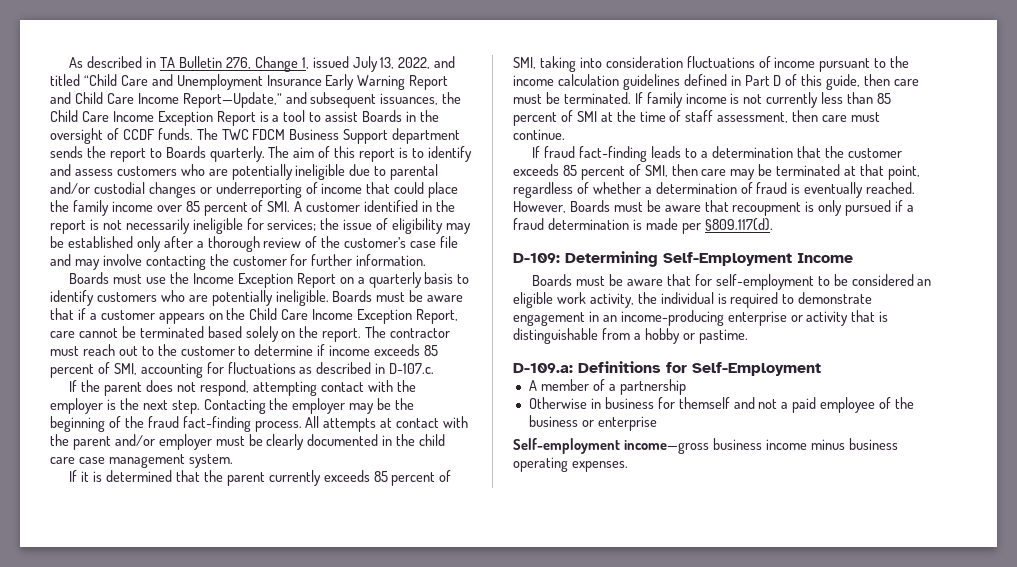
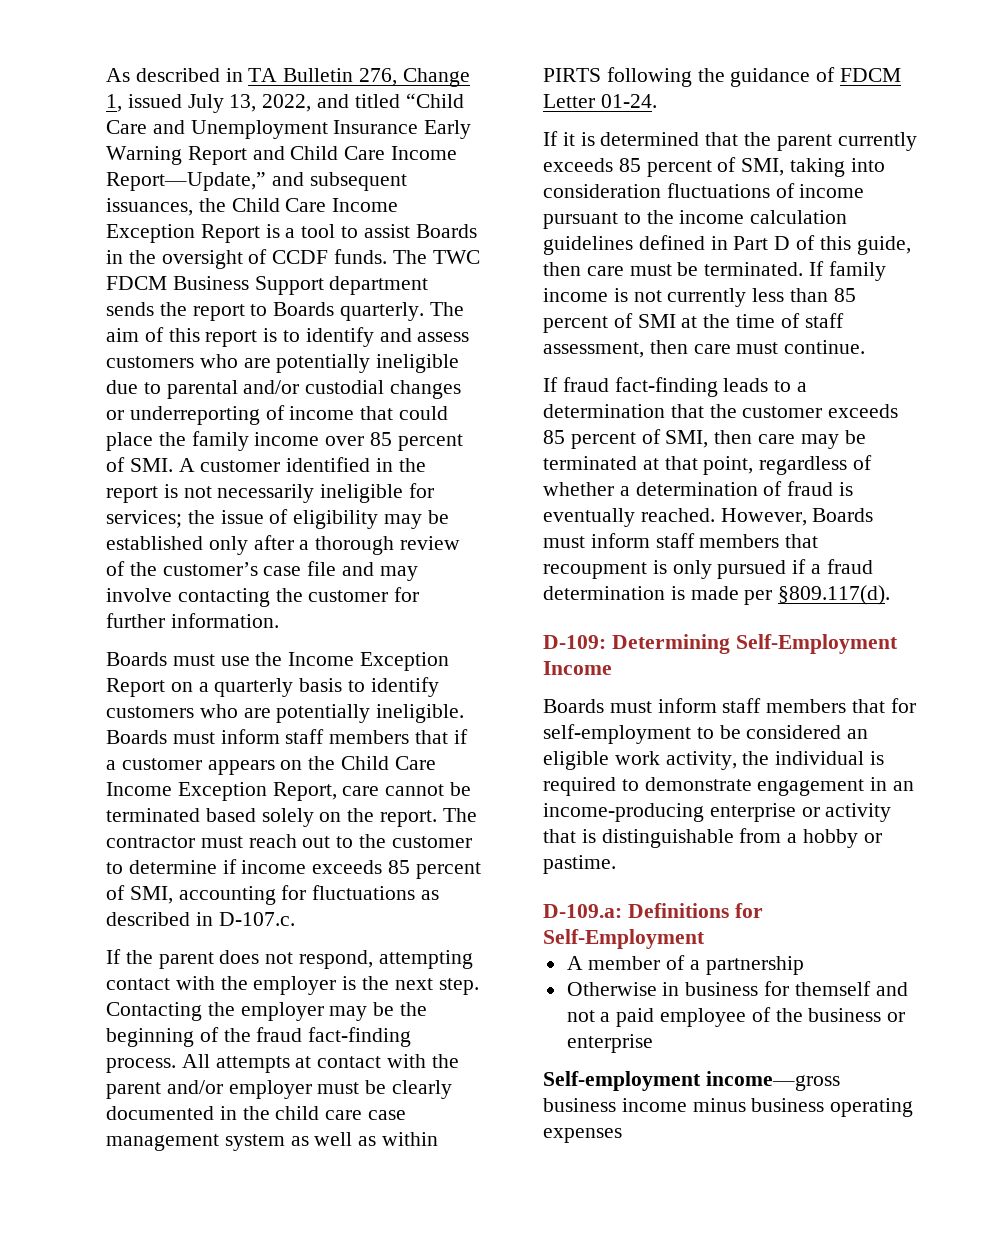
- Boards must be aware that if a customer appears on the Child Care Income Exception Report, care cannot be terminated based solely on the report.
+ Boards must inform staff members that if a customer appears on the Child Care Income Exception Report, care cannot be terminated based solely on the report.
- All attempts at contact with the parent and/or employer must be clearly documented in the child care case management system.
+ All attempts at contact with the parent and/or employer must be clearly documented in the child care case management system as well as within PIRTS following the guidance of FDCM Letter 01-24.
- However, Boards must be aware that recoupment is only pursued if a fraud determination is made per §809.117(d).
+ However, Boards must inform staff members that recoupment is only pursued if a fraud determination is made per §809.117(d).
- Boards must be aware that for self-employment to be considered an eligible work activity, the individual is required to demonstrate engagement in an income-producing enterprise or activity that is distinguishable from a hobby or pastime.
+ Boards must inform staff members that for self-employment to be considered an eligible work activity, the individual is required to demonstrate engagement in an income-producing enterprise or activity that is distinguishable from a hobby or pastime.
- Self-employment income—gross business income minus business operating expenses.
+ Self-employment income—gross business income minus business operating expenses

